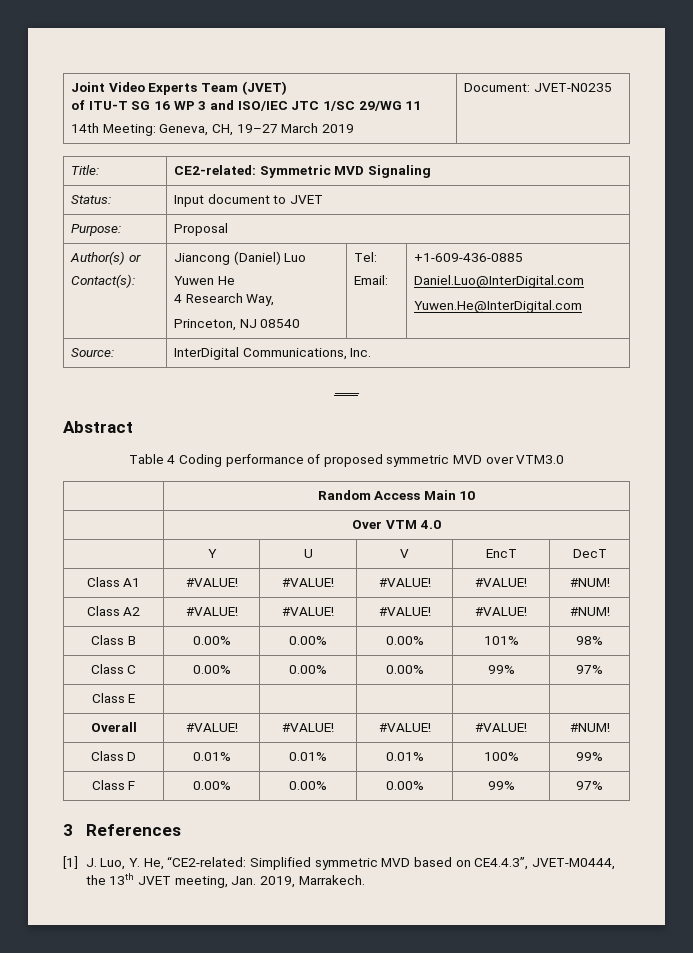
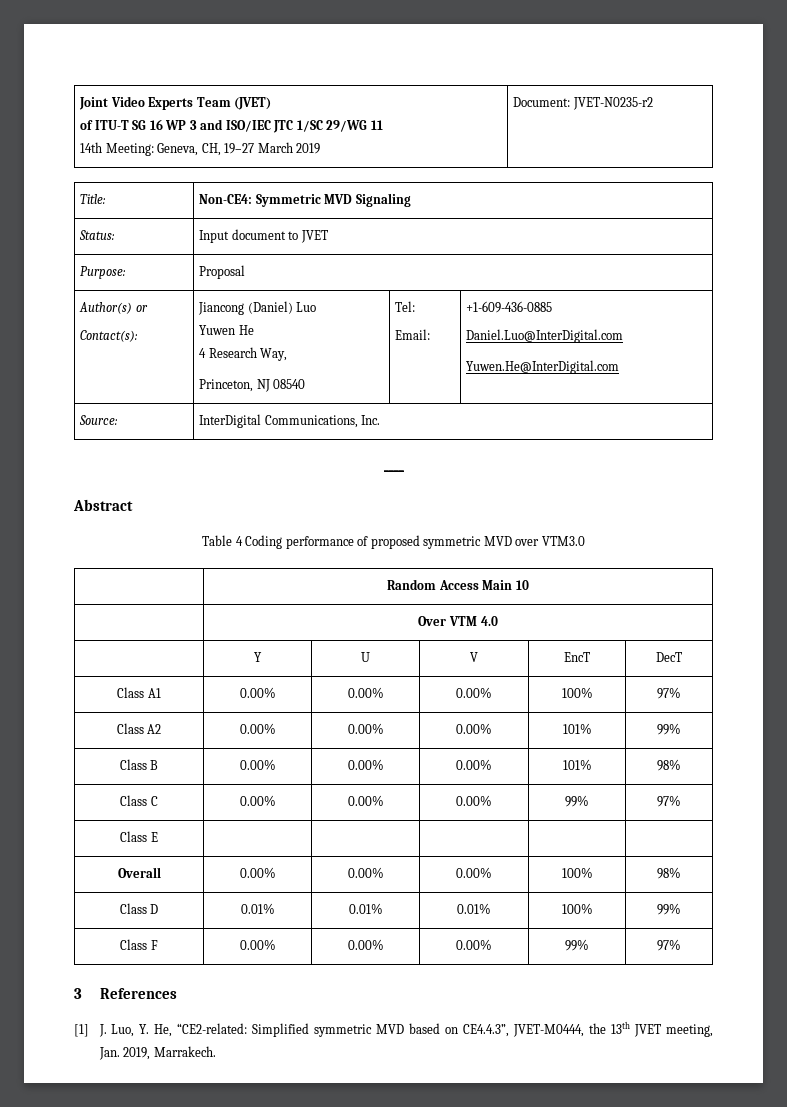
  Joint Video Experts Team (JVET)
  of ITU-T SG 16 WP 3 and ISO/IEC JTC 1/SC 29/WG 11
- 14th Meeting: Geneva, CH, 19–27 March 2019 | Document: JVET-N0235
+ 14th Meeting: Geneva, CH, 19–27 March 2019 | Document: JVET-N0235-r2
- Title: | CE2-related: Symmetric MVD Signaling
+ Title: | Non-CE4: Symmetric MVD Signaling
- Class A1 | #VALUE! | #VALUE! | #VALUE! | #VALUE! | #NUM!
- Class A2 | #VALUE! | #VALUE! | #VALUE! | #VALUE! | #NUM!
+ Class A1 | 0.00% | 0.00% | 0.00% | 100% | 97%
+ Class A2 | 0.00% | 0.00% | 0.00% | 101% | 99%
- Overall | #VALUE! | #VALUE! | #VALUE! | #VALUE! | #NUM!
+ Overall | 0.00% | 0.00% | 0.00% | 100% | 98%

